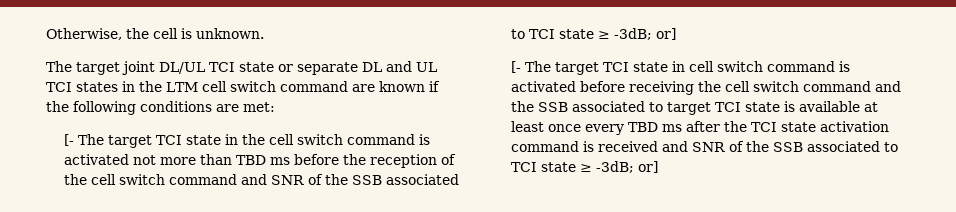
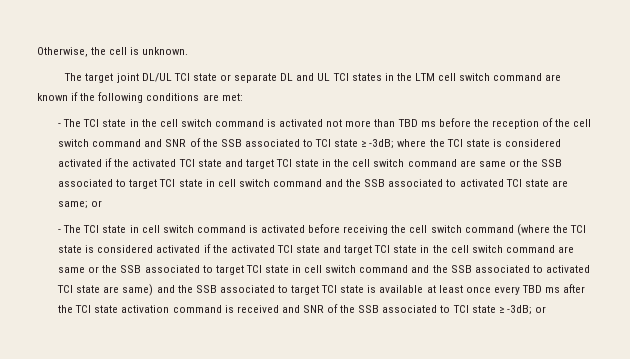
- [- The target TCI state in the cell switch command is activated not more than TBD ms before the reception of the cell switch command and SNR of the SSB associated to TCI state ≥ -3dB; or]
- [- The target TCI state in cell switch command is activated before receiving the cell switch command and the SSB associated to target TCI state is available at least once every TBD ms after the TCI state activation command is received and SNR of the SSB associated to TCI state ≥ -3dB; or]
+ - The TCI state in the cell switch command is activated not more than TBD ms before the reception of the cell switch command and SNR of the SSB associated to TCI state ≥ -3dB; where the TCI state is considered activated if the activated TCI state and target TCI state in the cell switch command are same or the SSB associated to target TCI state in cell switch command and the SSB associated to activated TCI state are same; or
+ - The TCI state in cell switch command is activated before receiving the cell switch command (where the TCI state is considered activated if the activated TCI state and target TCI state in the cell switch command are same or the SSB associated to target TCI state in cell switch command and the SSB associated to activated TCI state are same) and the SSB associated to target TCI state is available at least once every TBD ms after the TCI state activation command is received and SNR of the SSB associated to TCI state ≥ -3dB; or

